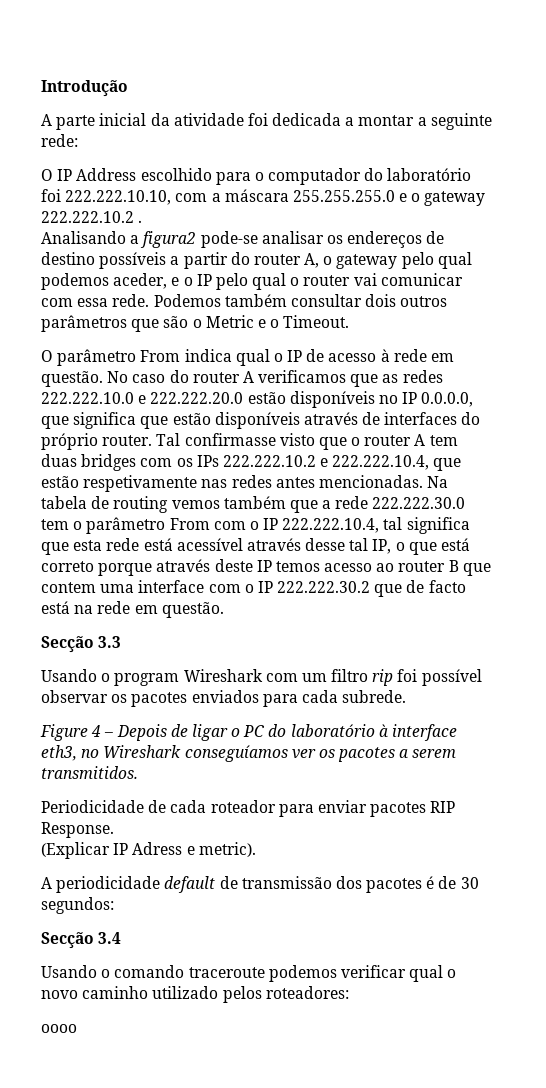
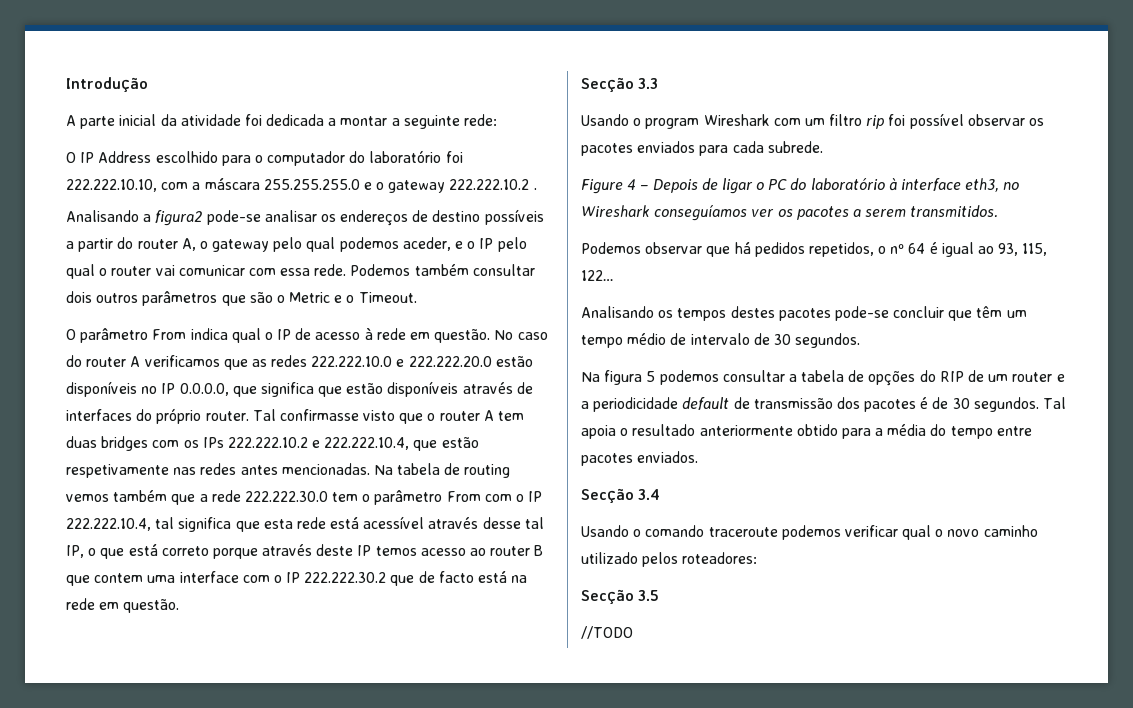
- Periodicidade de cada roteador para enviar pacotes RIP Response.
- (Explicar IP Adress e metric).
- A periodicidade default de transmissão dos pacotes é de 30 segundos:
+ Podemos observar que há pedidos repetidos, o nº 64 é igual ao 93, 115, 122…
+ Analisando os tempos destes pacotes pode-se concluir que têm um tempo médio de intervalo de 30 segundos.
+ Na figura 5 podemos consultar a tabela de opções do RIP de um router e a periodicidade default de transmissão dos pacotes é de 30 segundos. Tal apoia o resultado anteriormente obtido para a média do tempo entre pacotes enviados.
- oooo
+ Secção 3.5
+ //TODO

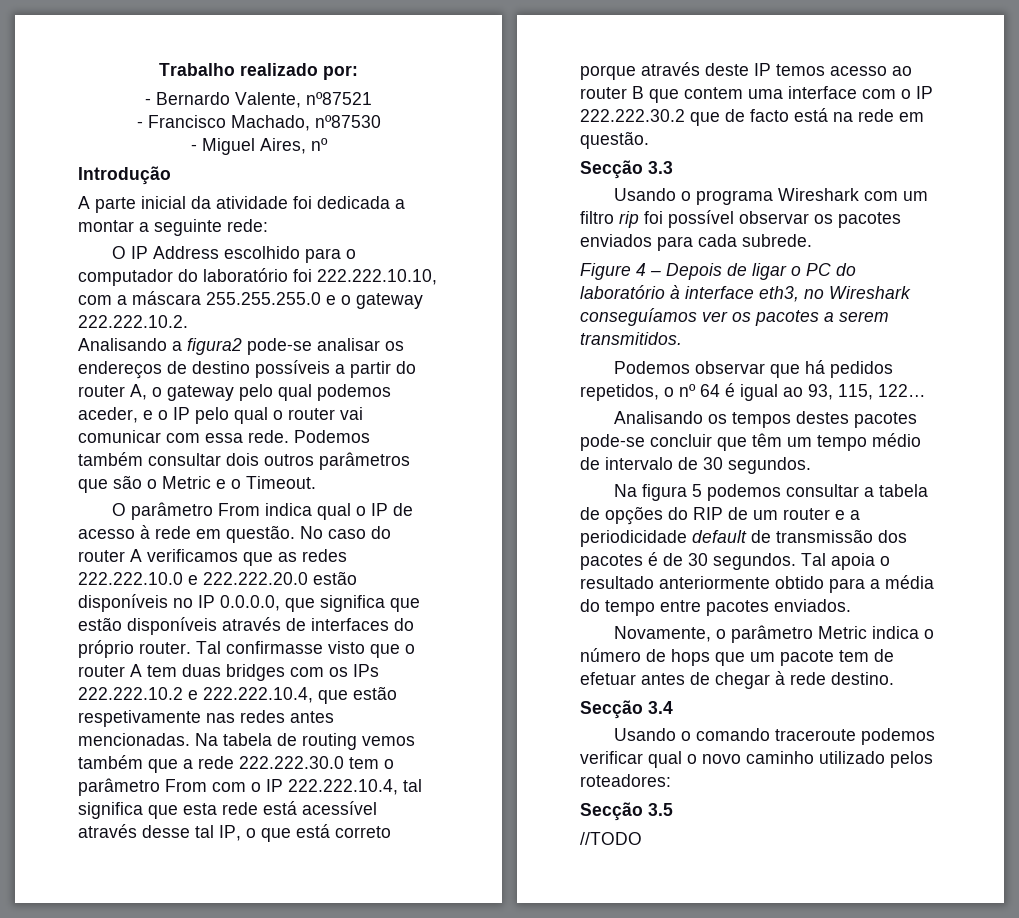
+ Trabalho realizado por:
+ - Bernardo Valente, nº87521
+ - Francisco Machado, nº87530
+ - Miguel Aires, nº
- O IP Address escolhido para o computador do laboratório foi 222.222.10.10, com a máscara 255.255.255.0 e o gateway 222.222.10.2 .
+ O IP Address escolhido para o computador do laboratório foi 222.222.10.10, com a máscara 255.255.255.0 e o gateway 222.222.10.2.
- Usando o program Wireshark com um filtro rip foi possível observar os pacotes enviados para cada subrede.
+ Usando o programa Wireshark com um filtro rip foi possível observar os pacotes enviados para cada subrede.
+ Novamente, o parâmetro Metric indica o número de hops que um pacote tem de efetuar antes de chegar à rede destino.

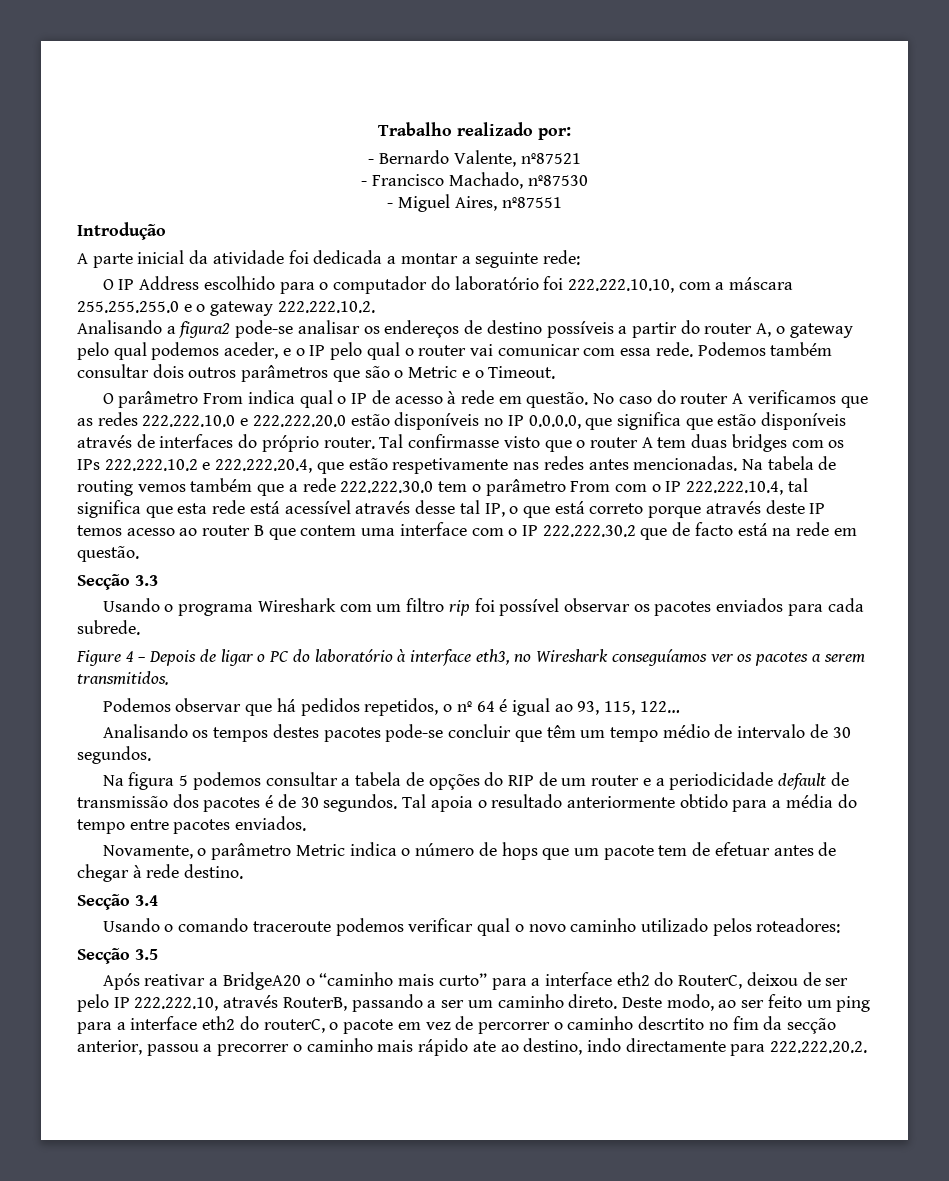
- - Miguel Aires, nº
+ - Miguel Aires, nº87551
- Tal confirmasse visto que o router A tem duas bridges com os IPs 222.222.10.2 e 222.222.10.4, que estão respetivamente nas redes antes mencionadas.
+ Tal confirmasse visto que o router A tem duas bridges com os IPs 222.222.10.2 e 222.222.20.4, que estão respetivamente nas redes antes mencionadas.
- //TODO
+ Após reativar a BridgeA20 o “caminho mais curto” para a interface eth2 do RouterC, deixou de ser pelo IP 222.222.10, através RouterB, passando a ser um caminho direto. Deste modo, ao ser feito um ping para a interface eth2 do routerC, o pacote em vez de percorrer o caminho descrtito no fim da secção anterior, passou a precorrer o caminho mais rápido ate ao destino, indo directamente para 222.222.20.2.

